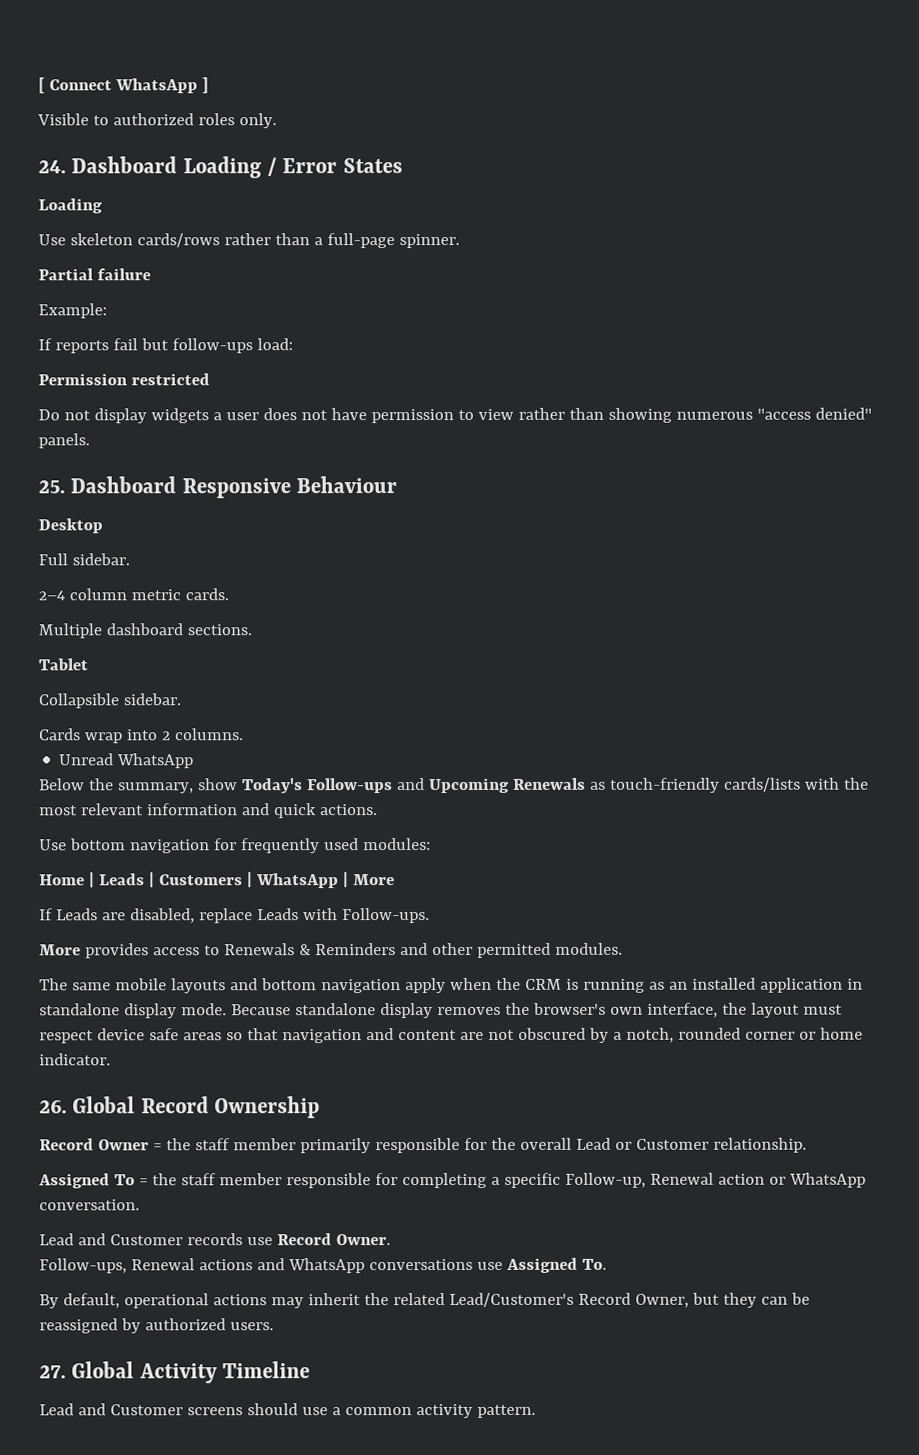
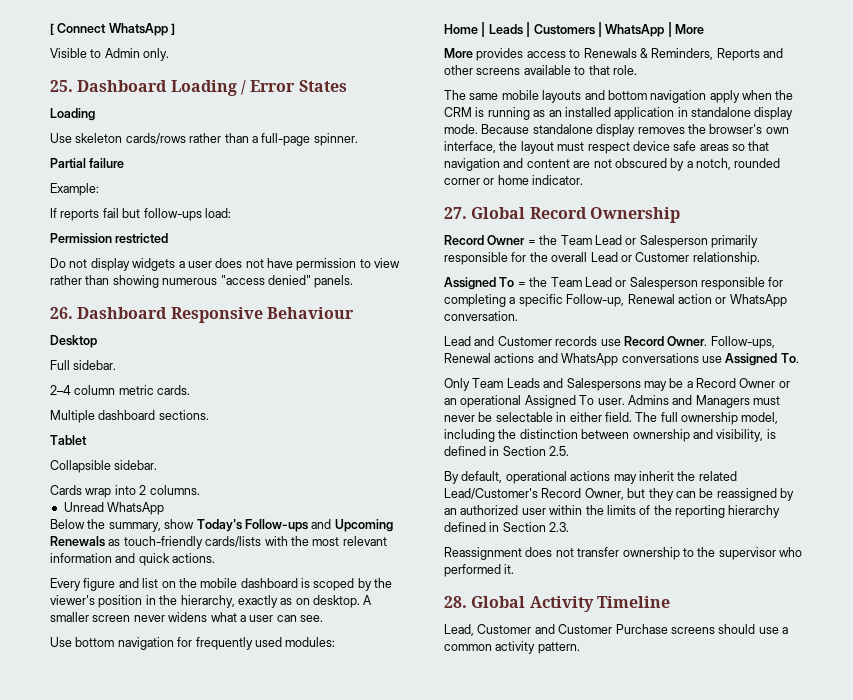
- Visible to authorized roles only.
+ Visible to Admin only.
- 24. Dashboard Loading / Error States
+ 25. Dashboard Loading / Error States
- 25. Dashboard Responsive Behaviour
+ 26. Dashboard Responsive Behaviour
+ Every figure and list on the mobile dashboard is scoped by the viewer's position in the hierarchy, exactly as on desktop. A smaller screen never widens what a user can see.
- If Leads are disabled, replace Leads with Follow-ups.
- More provides access to Renewals & Reminders and other permitted modules.
+ More provides access to Renewals & Reminders, Reports and other screens available to that role.
- 26. Global Record Ownership
+ 27. Global Record Ownership
- Record Owner = the staff member primarily responsible for the overall Lead or Customer relationship.
+ Record Owner = the Team Lead or Salesperson primarily responsible for the overall Lead or Customer relationship.
- Assigned To = the staff member responsible for completing a specific Follow-up, Renewal action or WhatsApp conversation.
+ Assigned To = the Team Lead or Salesperson responsible for completing a specific Follow-up, Renewal action or WhatsApp conversation.
- Lead and Customer records use Record Owner.
- Follow-ups, Renewal actions and WhatsApp conversations use Assigned To.
+ Lead and Customer records use Record Owner. Follow-ups, Renewal actions and WhatsApp conversations use Assigned To.
+ Only Team Leads and Salespersons may be a Record Owner or an operational Assigned To user. Admins and Managers must never be selectable in either field. The full ownership model, including the distinction between ownership and visibility, is defined in Section 2.5.
- By default, operational actions may inherit the related Lead/Customer's Record Owner, but they can be reassigned by authorized users.
- 27. Global Activity Timeline
+ By default, operational actions may inherit the related Lead/Customer's Record Owner, but they can be reassigned by an authorized user within the limits of the reporting hierarchy defined in Section 2.3.
+ Reassignment does not transfer ownership to the supervisor who performed it.
+ 28. Global Activity Timeline
- Lead and Customer screens should use a common activity pattern.
+ Lead, Customer and Customer Purchase screens should use a common activity pattern.

